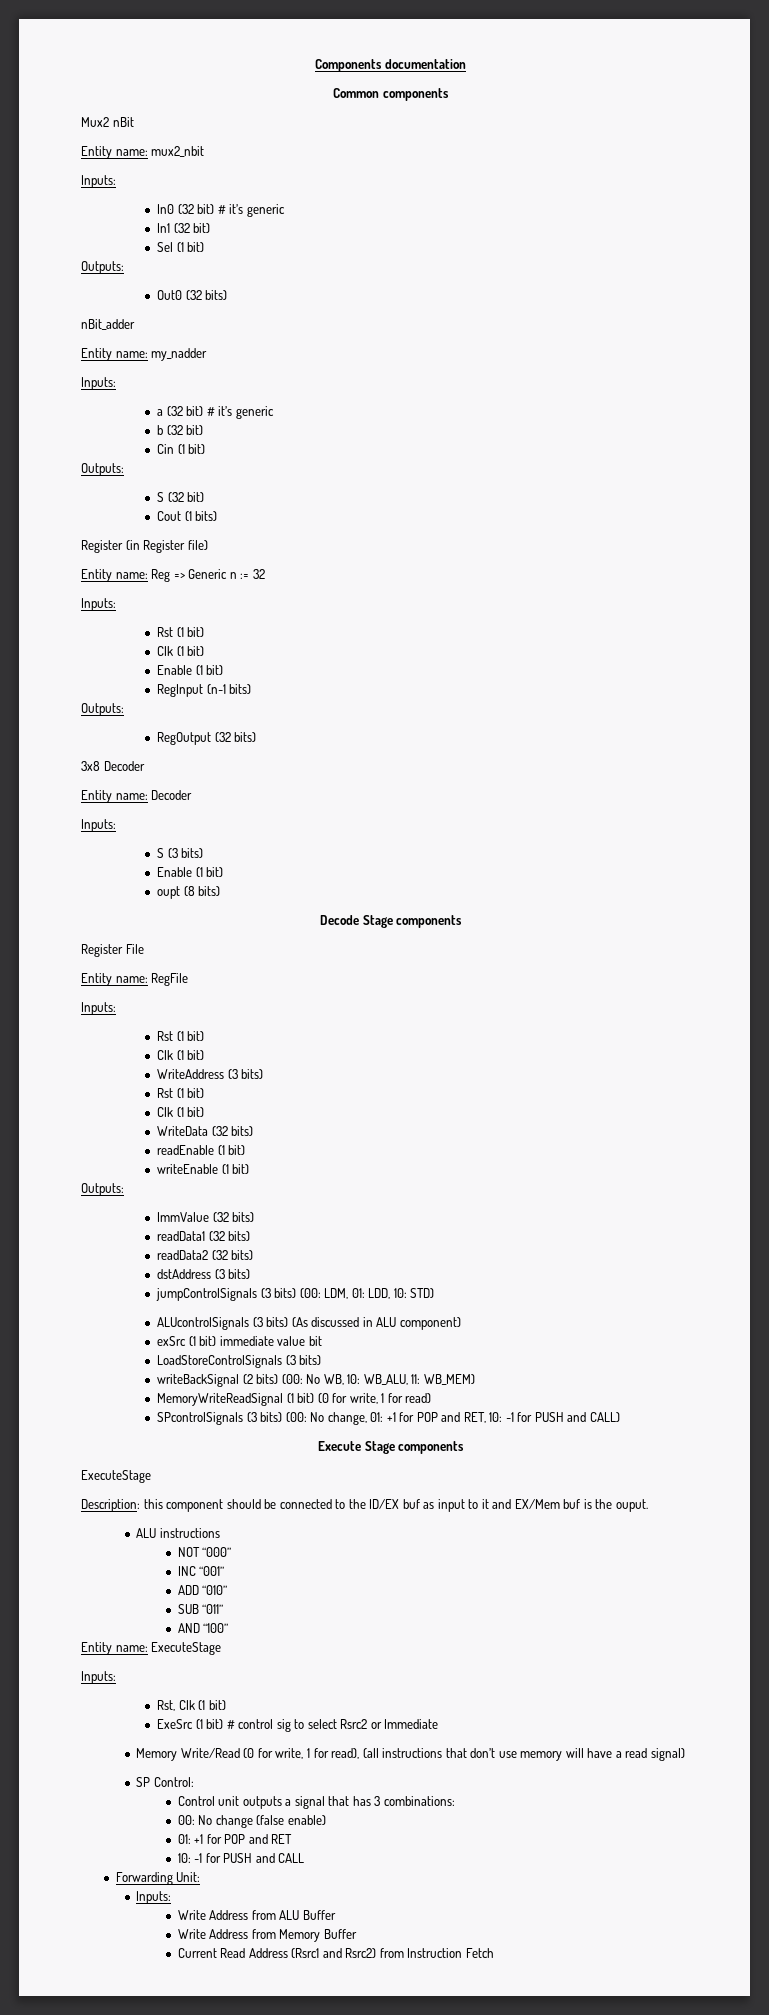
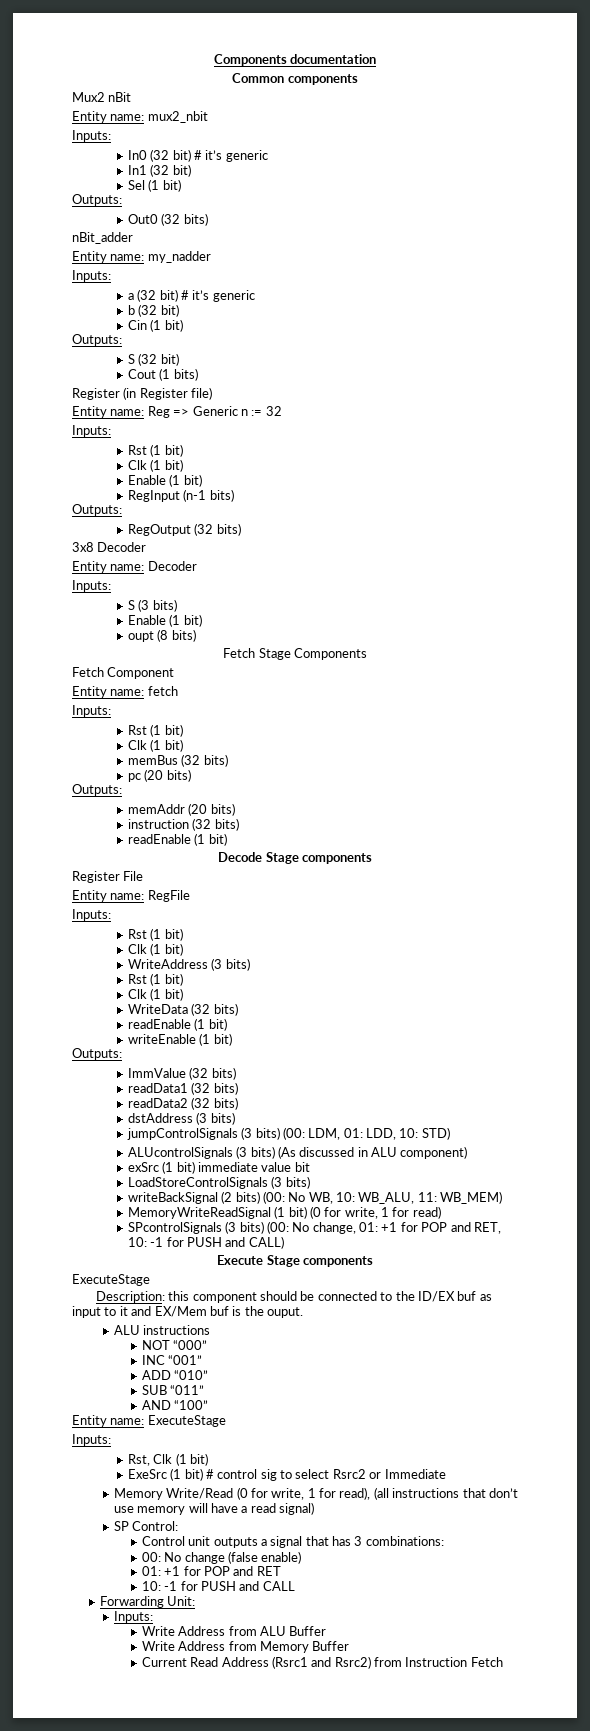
+ Fetch Stage Components
+ Fetch Component
+ Entity name: fetch
+ Inputs:
+ Rst (1 bit)
+ Clk (1 bit)
+ memBus (32 bits)
+ pc (20 bits)
+ Outputs:
+ memAddr (20 bits)
+ instruction (32 bits)
+ readEnable (1 bit)

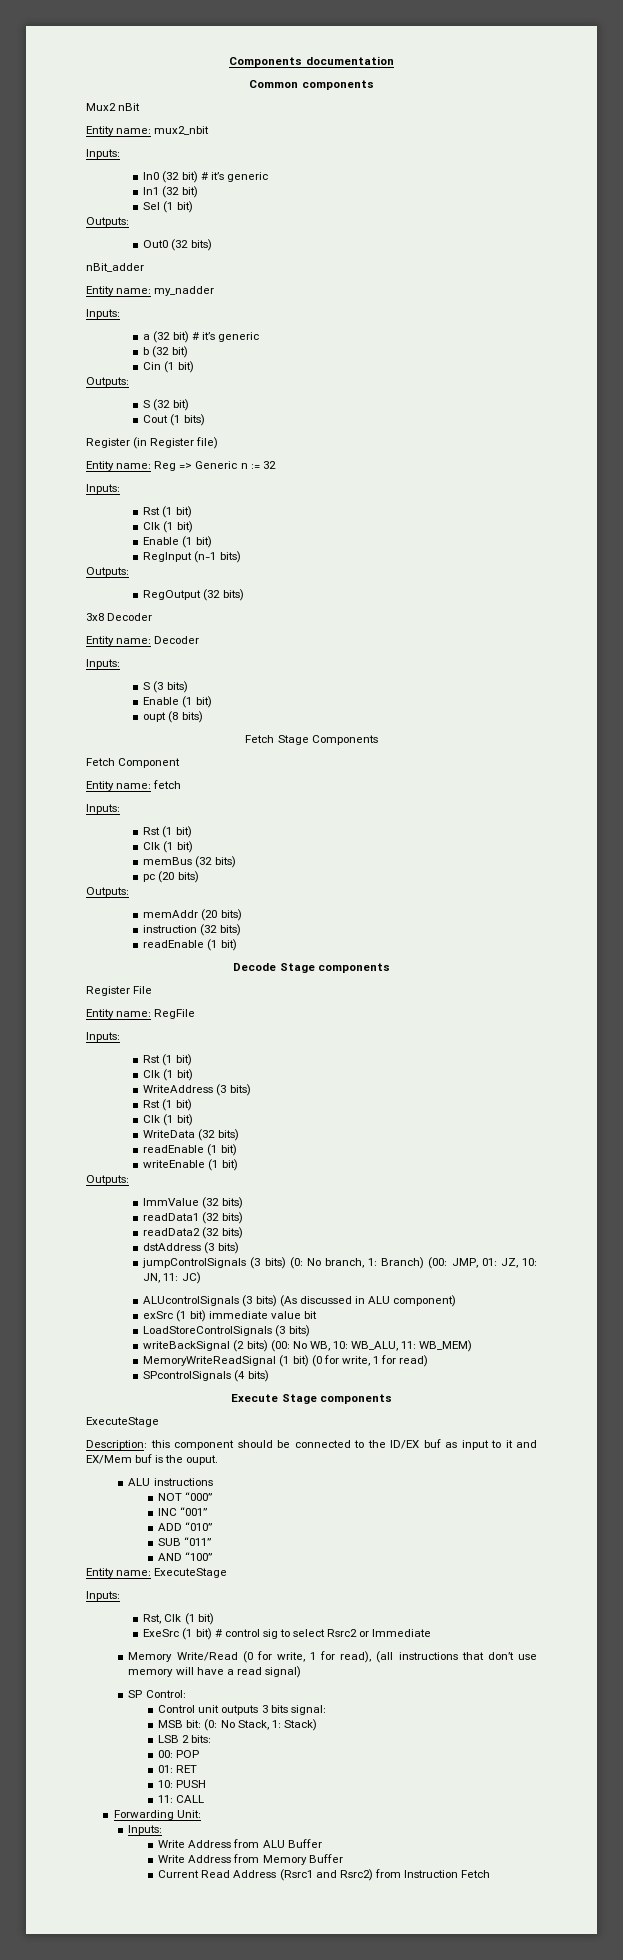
- jumpControlSignals (3 bits) (00: LDM, 01: LDD, 10: STD)
+ jumpControlSignals (3 bits) (0: No branch, 1: Branch) (00: JMP, 01: JZ, 10: JN, 11: JC)
- SPcontrolSignals (3 bits) (00: No change, 01: +1 for POP and RET, 10: -1 for PUSH and CALL)
+ SPcontrolSignals (4 bits)
- Control unit outputs a signal that has 3 combinations:
- 00: No change (false enable)
- 01: +1 for POP and RET
+ Control unit outputs 3 bits signal:
+ MSB bit: (0: No Stack, 1: Stack)
+ LSB 2 bits:
+ 00: POP
+ 01: RET
- 10: -1 for PUSH and CALL
+ 10: PUSH
+ 11: CALL

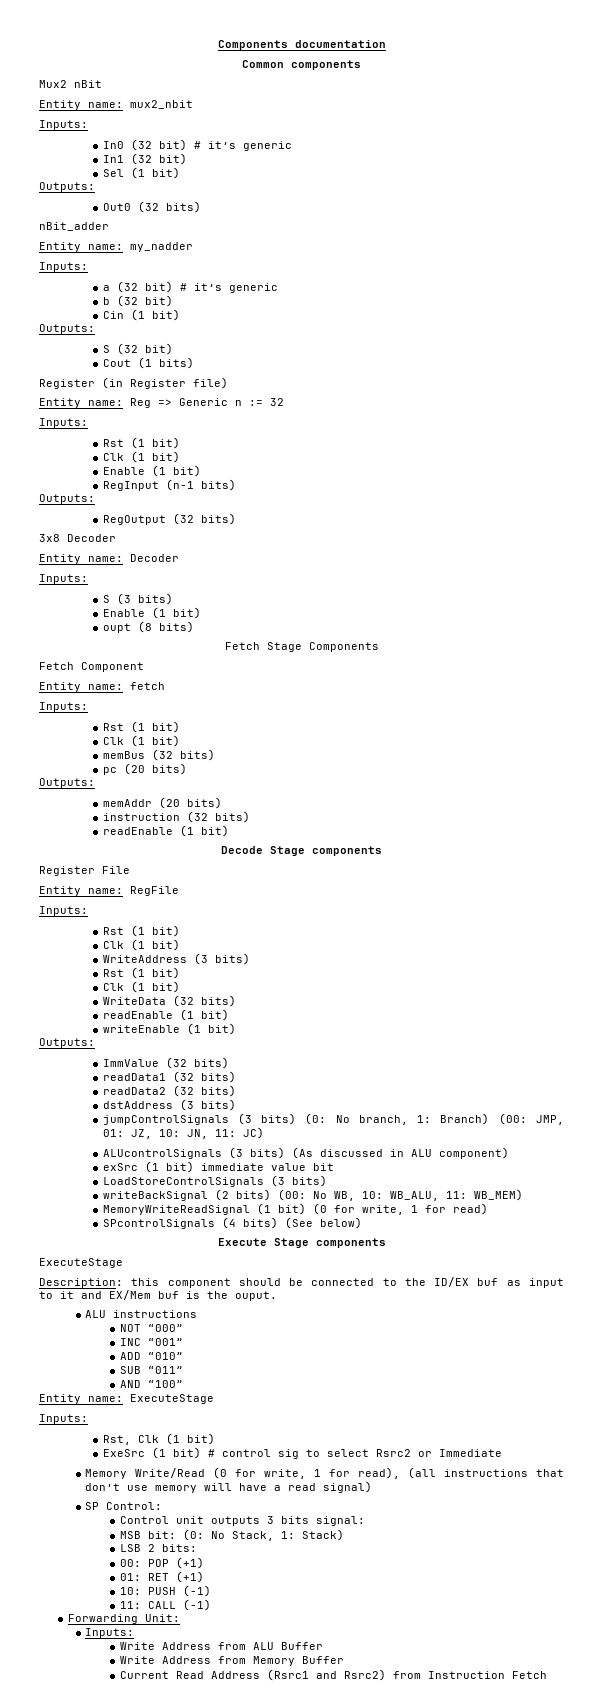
- SPcontrolSignals (4 bits)
+ SPcontrolSignals (4 bits) (See below)
- 00: POP
+ 00: POP (+1)
- 01: RET
+ 01: RET (+1)
- 10: PUSH
+ 10: PUSH (-1)
- 11: CALL
+ 11: CALL (-1)

